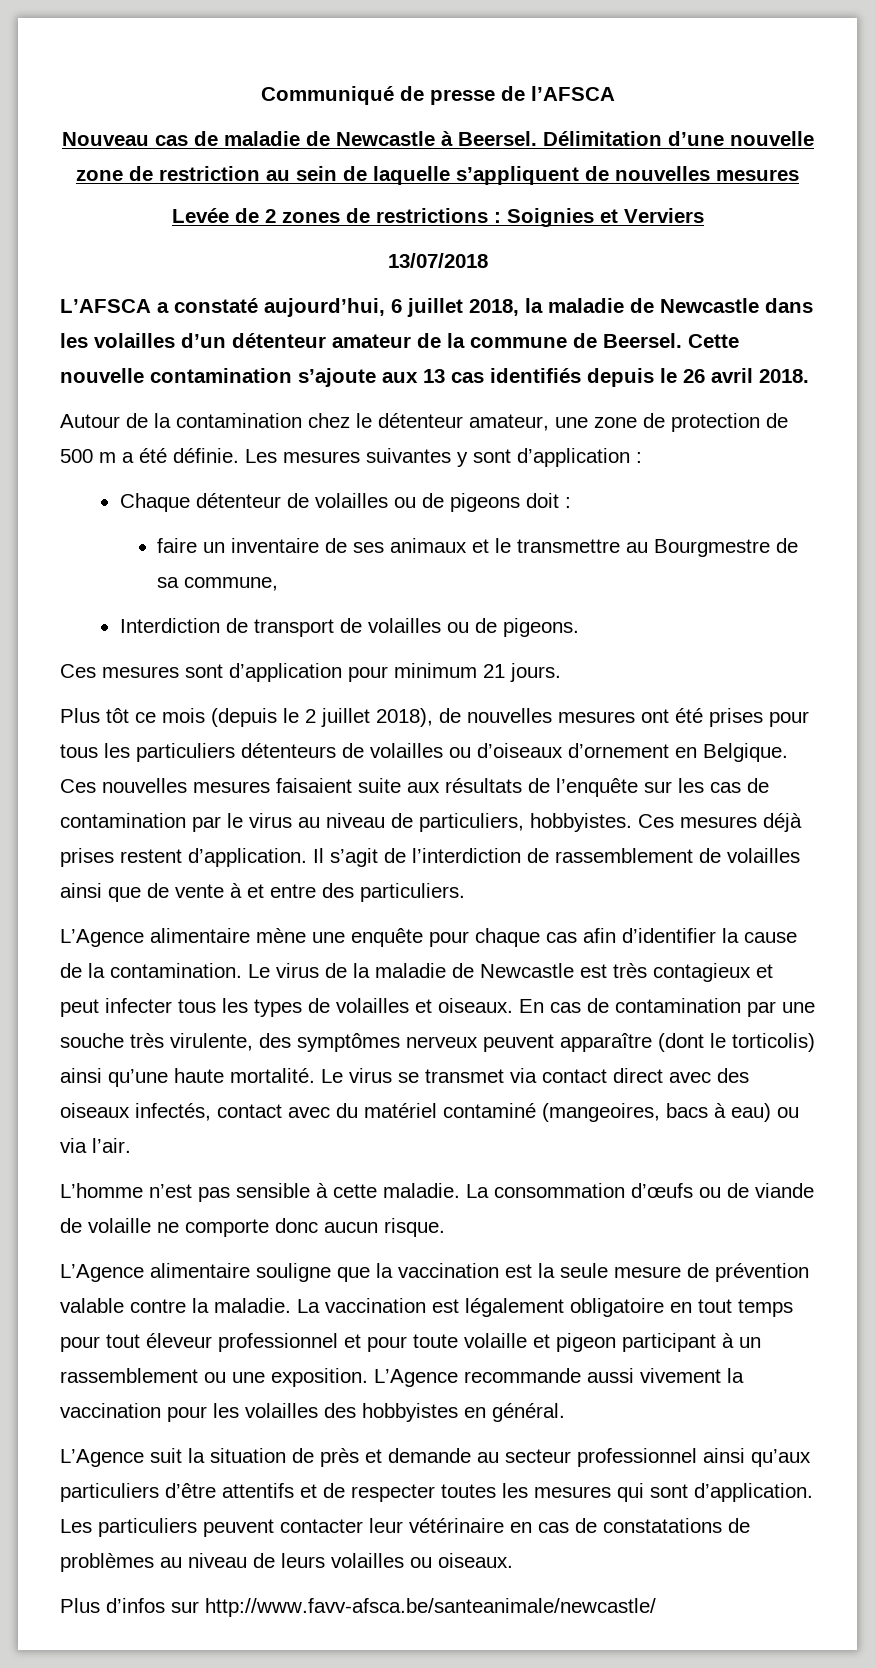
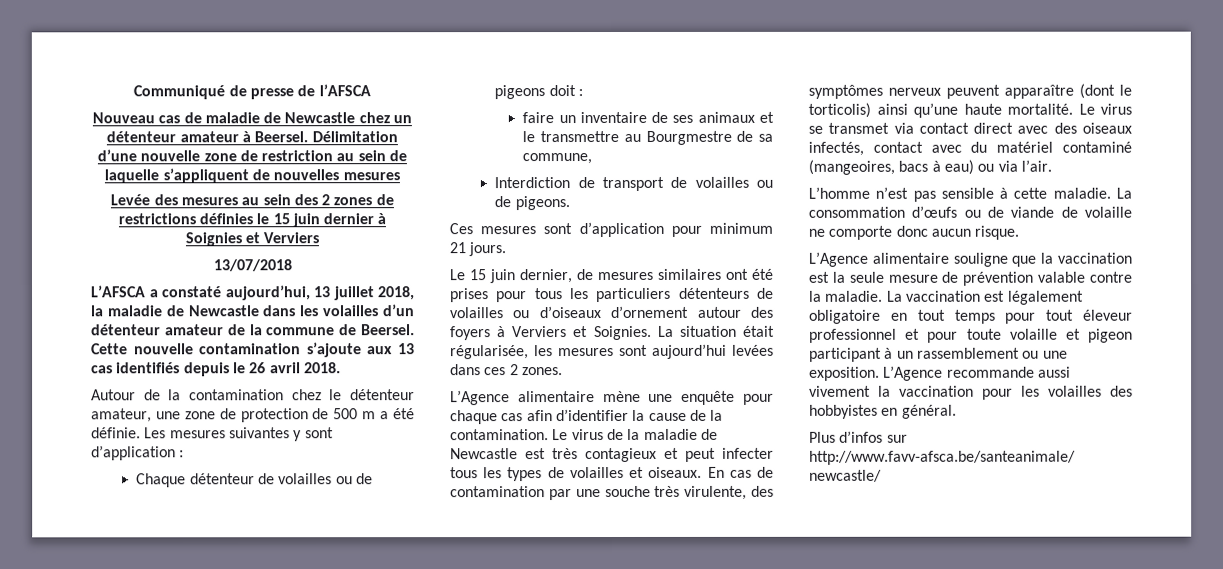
- Nouveau cas de maladie de Newcastle à Beersel.
+ Nouveau cas de maladie de Newcastle chez un détenteur amateur à Beersel.
- Levée de 2 zones de restrictions : Soignies et Verviers
+ Levée des mesures au sein des 2 zones de restrictions définies le 15 juin dernier à Soignies et Verviers
- L’AFSCA a constaté aujourd’hui, 6 juillet 2018, la maladie de Newcastle dans les volailles d’un détenteur amateur de la commune de Beersel.
+ L’AFSCA a constaté aujourd’hui, 13 juillet 2018, la maladie de Newcastle dans les volailles d’un détenteur amateur de la commune de Beersel.
- Plus tôt ce mois (depuis le 2 juillet 2018), de nouvelles mesures ont été prises pour tous les particuliers détenteurs de volailles ou d’oiseaux d’ornement en Belgique. Ces nouvelles mesures faisaient suite aux résultats de l’enquête sur les cas de contamination par le virus au niveau de particuliers, hobbyistes. Ces mesures déjà prises restent d’application. Il s’agit de l’interdiction de rassemblement de volailles ainsi que de vente à et entre des particuliers.
+ Le 15 juin dernier, de mesures similaires ont été prises pour tous les particuliers détenteurs de volailles ou d’oiseaux d’ornement autour des foyers à Verviers et Soignies. La situation était régularisée, les mesures sont aujourd’hui levées dans ces 2 zones.
- L’Agence suit la situation de près et demande au secteur professionnel ainsi qu’aux particuliers d’être attentifs et de respecter toutes les mesures qui sont d’application. Les particuliers peuvent contacter leur vétérinaire en cas de constatations de problèmes au niveau de leurs volailles ou oiseaux.

